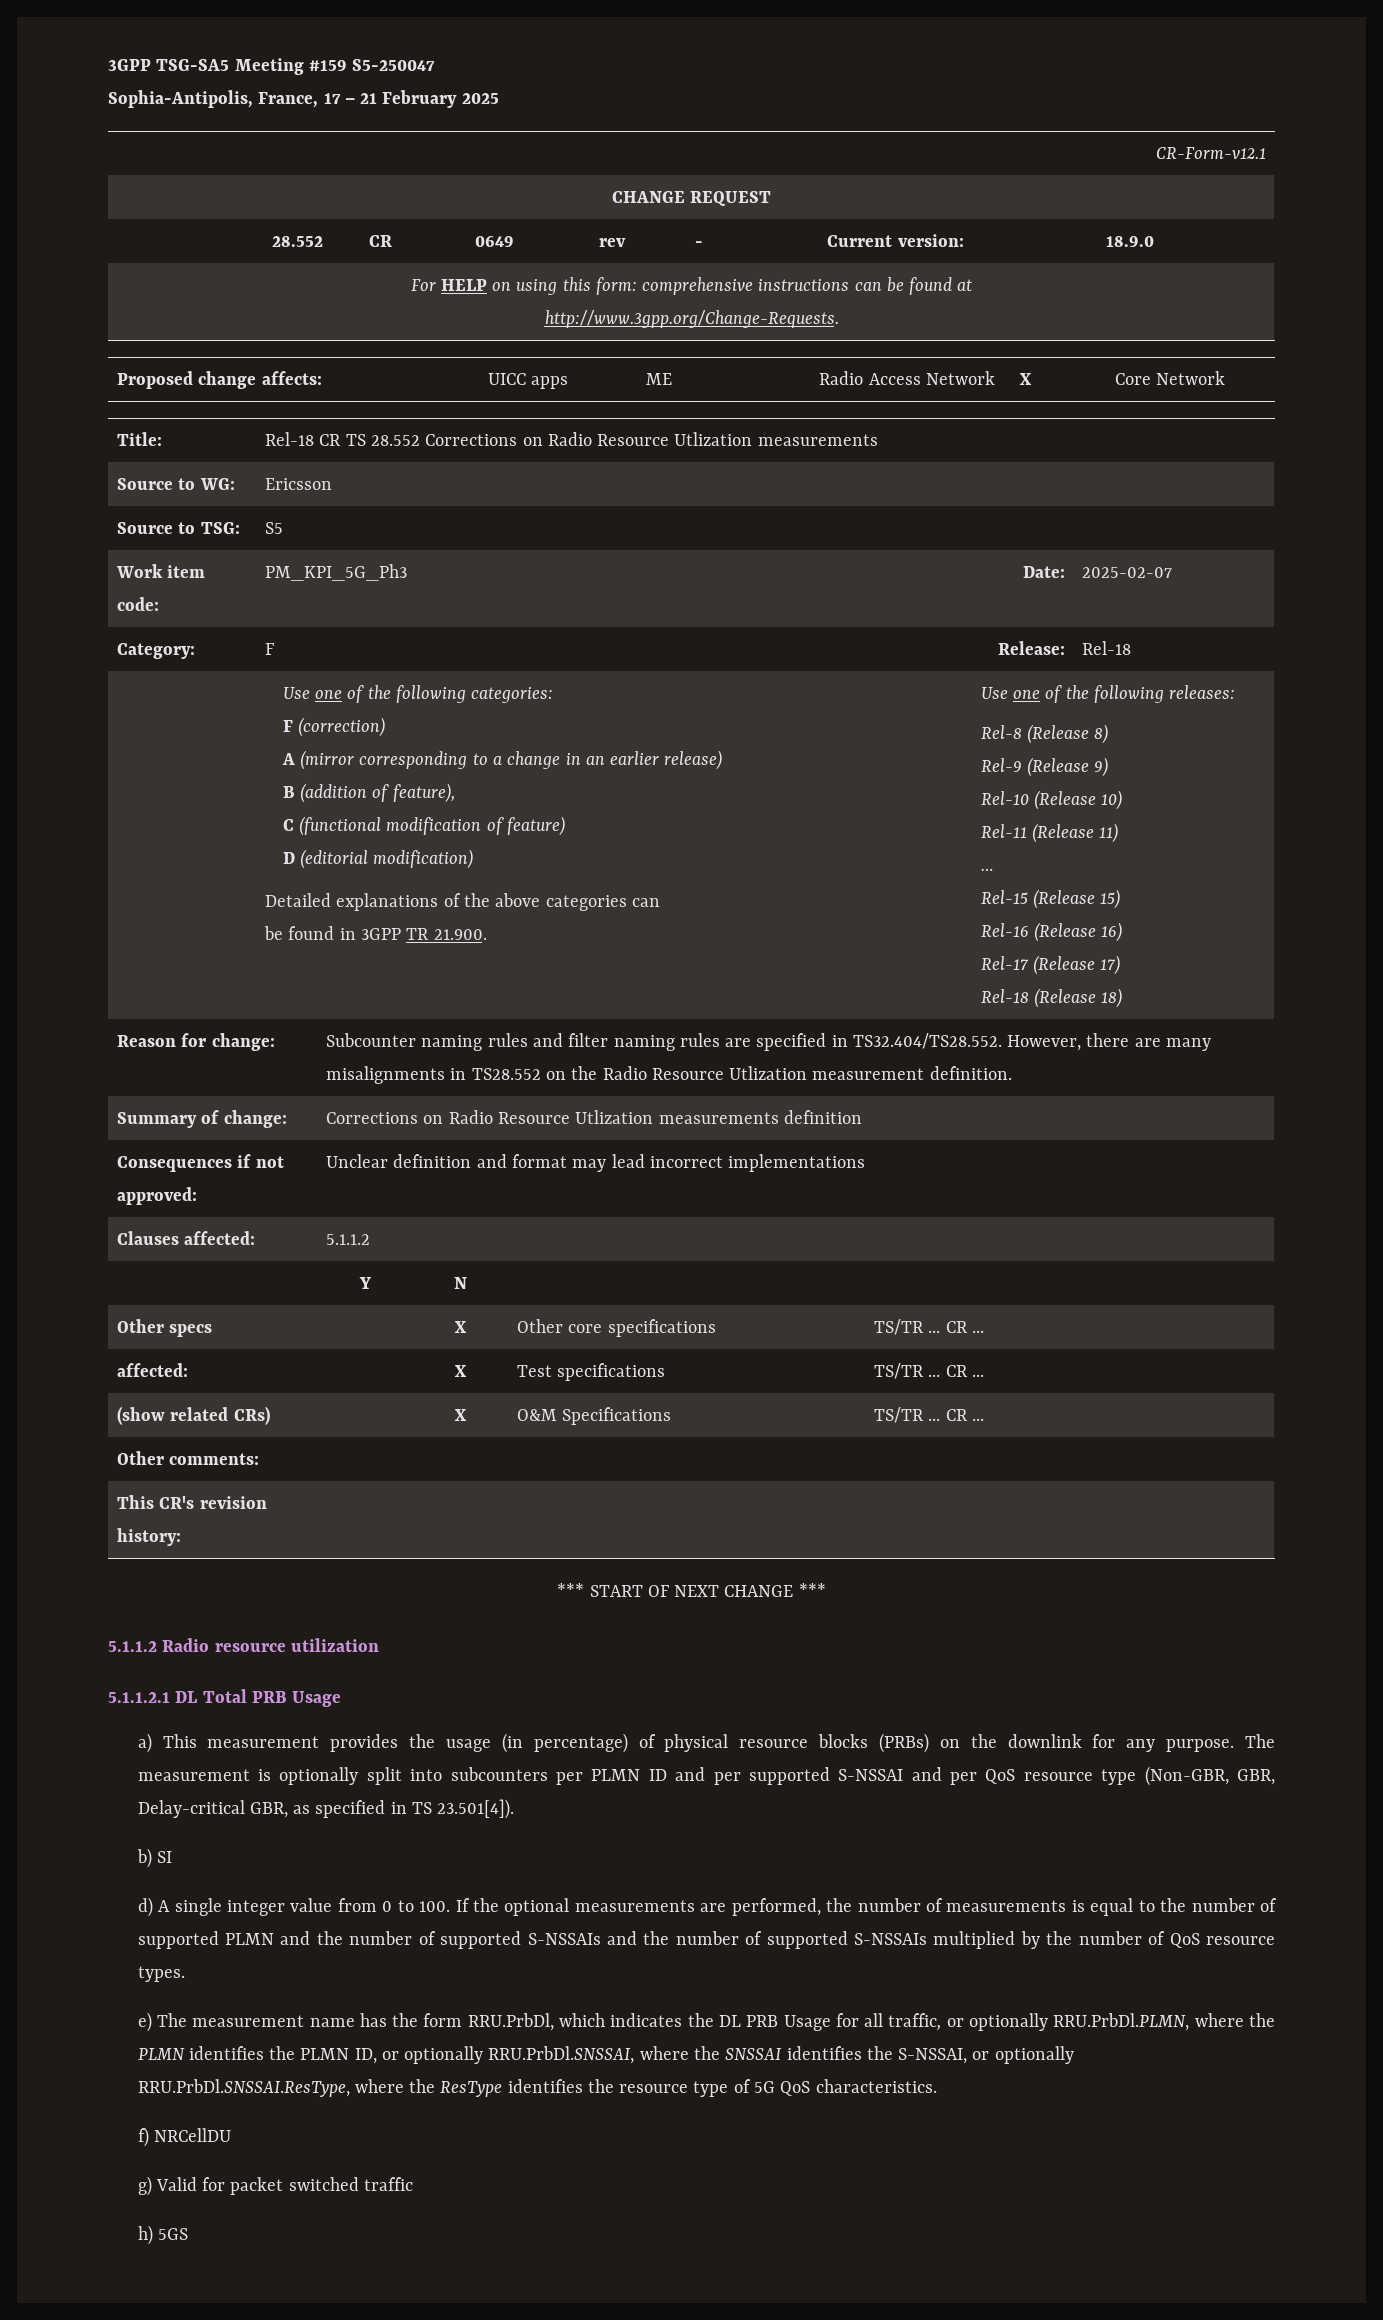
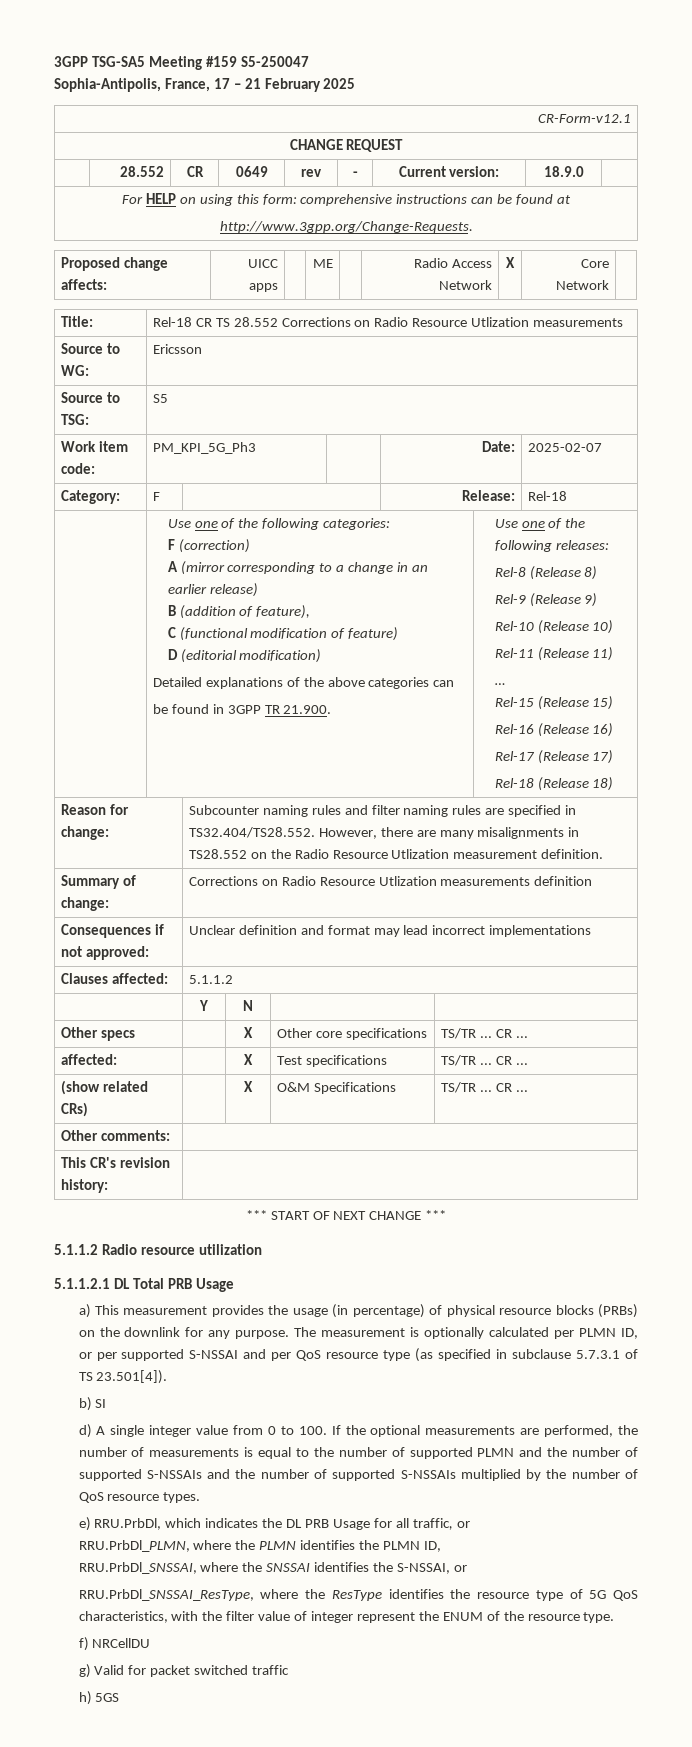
- The measurement is optionally split into subcounters per PLMN ID and per supported S-NSSAI and per QoS resource type (Non-GBR, GBR, Delay-critical GBR, as specified in TS 23.501[4]).
+ The measurement is optionally calculated per PLMN ID, or per supported S-NSSAI and per QoS resource type (as specified in subclause 5.7.3.1 of TS 23.501[4]).
- e) The measurement name has the form RRU.PrbDl, which indicates the DL PRB Usage for all traffic, or optionally RRU.PrbDl.PLMN, where the PLMN identifies the PLMN ID, or optionally RRU.PrbDl.SNSSAI, where the SNSSAI identifies the S-NSSAI, or optionally RRU.PrbDl.SNSSAI.ResType, where the ResType identifies the resource type of 5G QoS characteristics.
+ e) RRU.PrbDl, which indicates the DL PRB Usage for all traffic, or
+ RRU.PrbDl_PLMN, where the PLMN identifies the PLMN ID,
+ RRU.PrbDl_SNSSAI, where the SNSSAI identifies the S-NSSAI, or
+ RRU.PrbDl_SNSSAI_ResType, where the ResType identifies the resource type of 5G QoS characteristics, with the filter value of integer represent the ENUM of the resource type.

